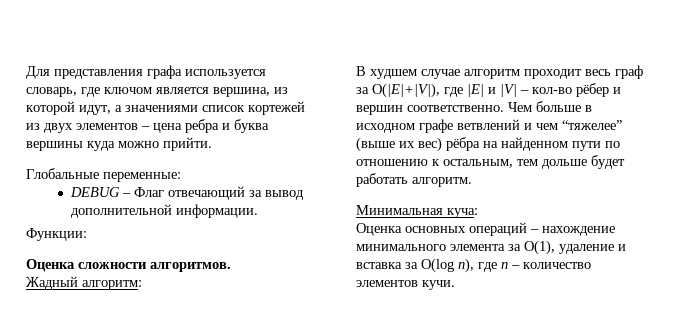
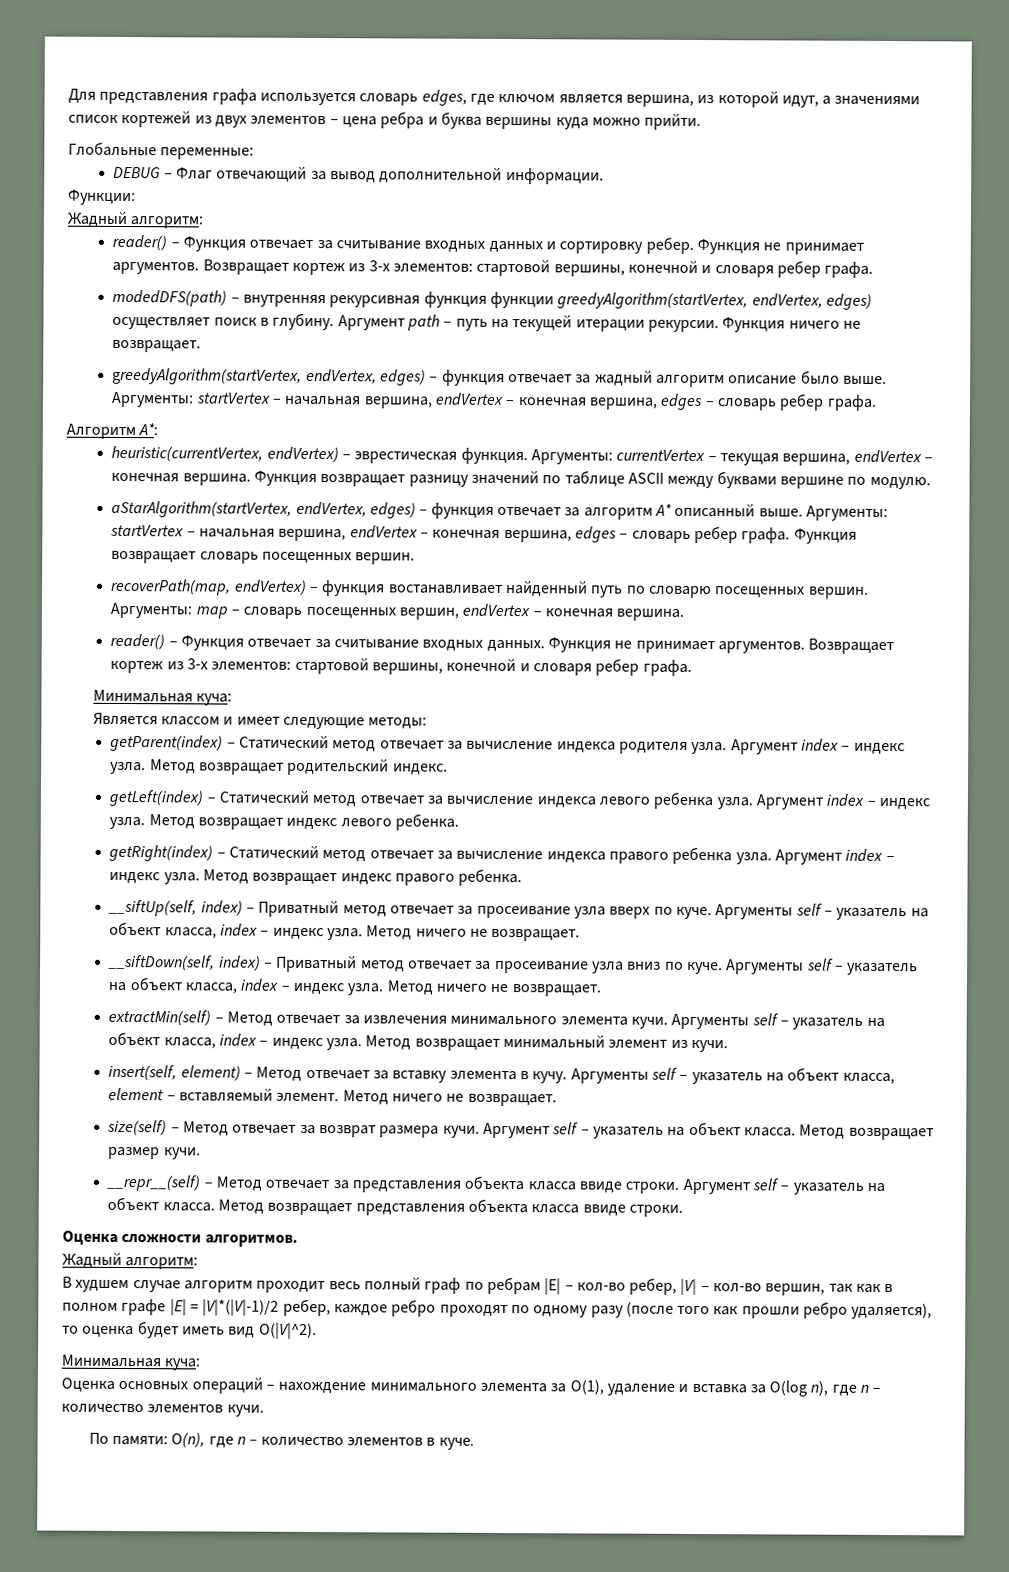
- Для представления графа используется словарь, где ключом является вершина, из которой идут, а значениями список кортежей из двух элементов – цена ребра и буква вершины куда можно прийти.
+ Для представления графа используется словарь edges, где ключом является вершина, из которой идут, а значениями список кортежей из двух элементов – цена ребра и буква вершины куда можно прийти.
  Функции:
+ Жадный алгоритм:
+ reader() – Функция отвечает за считывание входных данных и сортировку ребер. Функция не принимает аргументов. Возвращает кортеж из 3-х элементов: стартовой вершины, конечной и словаря ребер графа.
+ modedDFS(path) – внутренняя рекурсивная функция функции greedyAlgorithm(startVertex, endVertex, edges) осуществляет поиск в глубину. Аргумент path – путь на текущей итерации рекурсии. Функция ничего не возвращает.
+ greedyAlgorithm(startVertex, endVertex, edges) – функция отвечает за жадный алгоритм описание было выше. Аргументы: startVertex – начальная вершина, endVertex – конечная вершина, edges – словарь ребер графа.
+ Алгоритм A*:
+ heuristic(currentVertex, endVertex) – эврестическая функция. Аргументы: currentVertex – текущая вершина, endVertex – конечная вершина. Функция возвращает разницу значений по таблице ASCII между буквами вершине по модулю.
+ aStarAlgorithm(startVertex, endVertex, edges) – функция отвечает за алгоритм A* описанный выше. Аргументы: startVertex – начальная вершина, endVertex – конечная вершина, edges – словарь ребер графа. Функция возвращает словарь посещенных вершин.
+ recoverPath(map, endVertex) – функция востанавливает найденный путь по словарю посещенных вершин. Аргументы: map – словарь посещенных вершин, endVertex – конечная вершина.
+ reader() – Функция отвечает за считывание входных данных. Функция не принимает аргументов. Возвращает кортеж из 3-х элементов: стартовой вершины, конечной и словаря ребер графа.
+ Минимальная куча:
+ Является классом и имеет следующие методы:
+ getParent(index) – Статический метод отвечает за вычисление индекса родителя узла. Аргумент index – индекс узла. Метод возвращает родительский индекс.
+ getLeft(index) – Статический метод отвечает за вычисление индекса левого ребенка узла. Аргумент index – индекс узла. Метод возвращает индекс левого ребенка.
+ getRight(index) – Статический метод отвечает за вычисление индекса правого ребенка узла. Аргумент index – индекс узла. Метод возвращает индекс правого ребенка.
+ __siftUp(self, index) – Приватный метод отвечает за просеивание узла вверх по куче. Аргументы self – указатель на объект класса, index – индекс узла. Метод ничего не возвращает.
+ __siftDown(self, index) – Приватный метод отвечает за просеивание узла вниз по куче. Аргументы self – указатель на объект класса, index – индекс узла. Метод ничего не возвращает.
+ extractMin(self) – Метод отвечает за извлечения минимального элемента кучи. Аргументы self – указатель на объект класса, index – индекс узла. Метод возвращает минимальный элемент из кучи.
+ insert(self, element) – Метод отвечает за вставку элемента в кучу. Аргументы self – указатель на объект класса, element – вставляемый элемент. Метод ничего не возвращает.
+ size(self) – Метод отвечает за возврат размера кучи. Аргумент self – указатель на объект класса. Метод возвращает размер кучи.
+ __repr__(self) – Метод отвечает за представления объекта класса ввиде строки. Аргумент self – указатель на объект класса. Метод возвращает представления объекта класса ввиде строки.
- В худшем случае алгоритм проходит весь граф за O(|E|+|V|), где |E| и |V| – кол-во рёбер и вершин соответственно. Чем больше в исходном графе ветвлений и чем “тяжелее” (выше их вес) рёбра на найденном пути по отношению к остальным, тем дольше будет работать алгоритм.
+ В худшем случае алгоритм проходит весь полный граф по ребрам |E| – кол-во ребер, |V| – кол-во вершин, так как в полном графе |E| = |V|*(|V|-1)/2 ребер, каждое ребро проходят по одному разу (после того как прошли ребро удаляется), то оценка будет иметь вид O(|V|^2).
+ По памяти: O(n), где n – количество элементов в куче.

